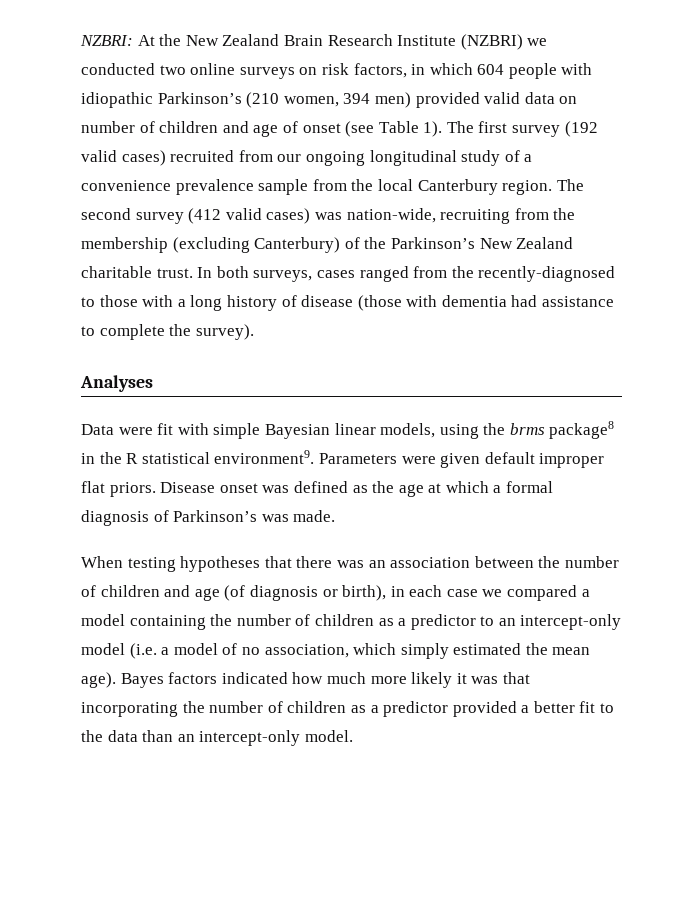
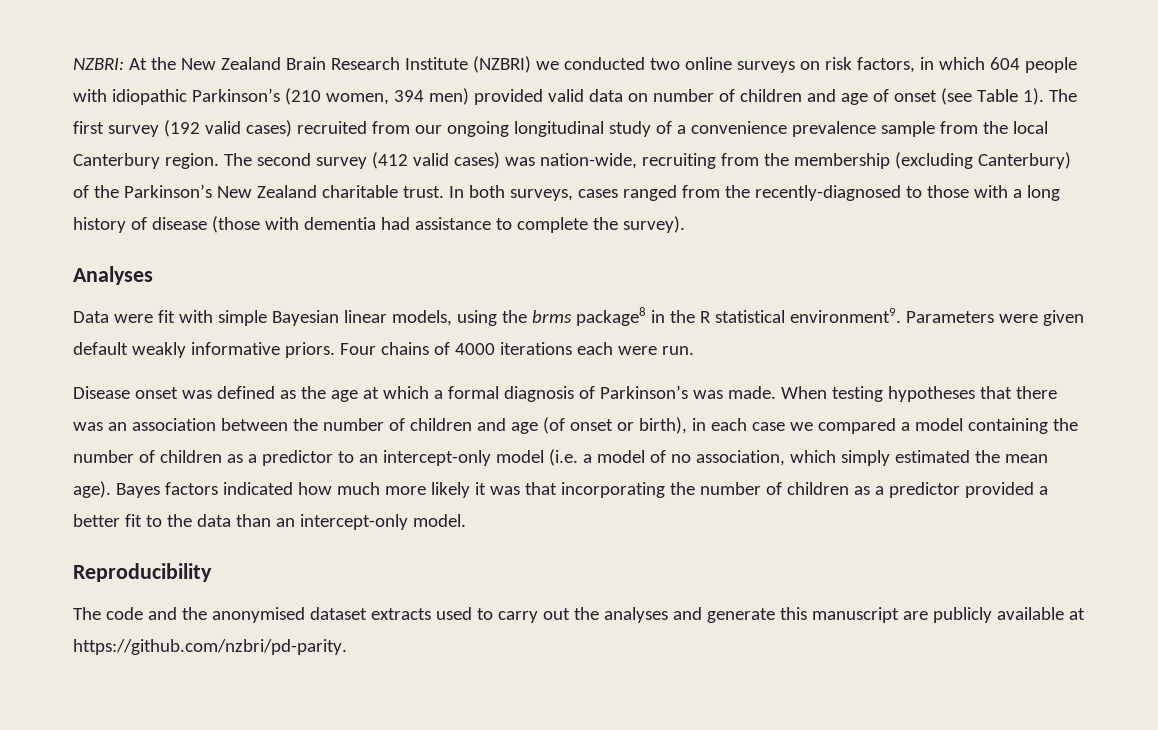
- Parameters were given default improper flat priors. Disease onset was defined as the age at which a formal diagnosis of Parkinson’s was made.
- When testing hypotheses that there was an association between the number of children and age (of diagnosis or birth), in each case we compared a model containing the number of children as a predictor to an intercept-only model (i.e. a model of no association, which simply estimated the mean age).
+ Parameters were given default weakly informative priors. Four chains of 4000 iterations each were run.
+ Disease onset was defined as the age at which a formal diagnosis of Parkinson’s was made. When testing hypotheses that there was an association between the number of children and age (of onset or birth), in each case we compared a model containing the number of children as a predictor to an intercept-only model (i.e. a model of no association, which simply estimated the mean age).
+ Reproducibility
+ The code and the anonymised dataset extracts used to carry out the analyses and generate this manuscript are publicly available at https://github.com/nzbri/pd-parity.

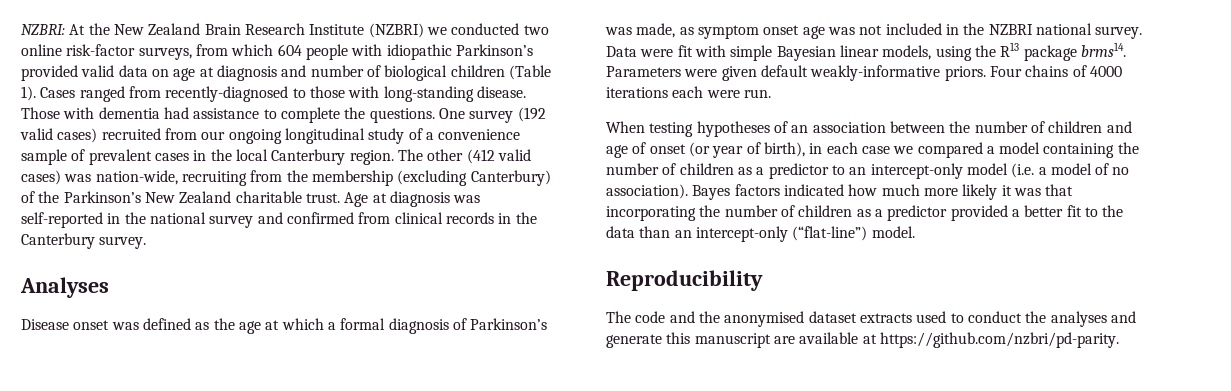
- NZBRI: At the New Zealand Brain Research Institute (NZBRI) we conducted two online surveys on risk factors, in which 604 people with idiopathic Parkinson’s (210 women, 394 men) provided valid data on number of children and age of onset (see Table 1). The first survey (192 valid cases) recruited from our ongoing longitudinal study of a convenience prevalence sample from the local Canterbury region.
+ NZBRI: At the New Zealand Brain Research Institute (NZBRI) we conducted two online risk-factor surveys, from which 604 people with idiopathic Parkinson’s provided valid data on age at diagnosis and number of biological children (Table 1). Cases ranged from recently-diagnosed to those with long-standing disease. Those with dementia had assistance to complete the questions. One survey (192 valid cases) recruited from our ongoing longitudinal study of a convenience sample of prevalent cases in the local Canterbury region.
- The second survey (412 valid cases) was nation-wide, recruiting from the membership (excluding Canterbury) of the Parkinson’s New Zealand charitable trust.
+ The other (412 valid cases) was nation-wide, recruiting from the membership (excluding Canterbury) of the Parkinson’s New Zealand charitable trust.
- In both surveys, cases ranged from the recently-diagnosed to those with a long history of disease (those with dementia had assistance to complete the survey).
+ Age at diagnosis was self-reported in the national survey and confirmed from clinical records in the Canterbury survey.
  Analyses
- Data were fit with simple Bayesian linear models, using the brms package8 in the R statistical environment9. Parameters were given default weakly informative priors. Four chains of 4000 iterations each were run.
- Disease onset was defined as the age at which a formal diagnosis of Parkinson’s was made. When testing hypotheses that there was an association between the number of children and age (of onset or birth), in each case we compared a model containing the number of children as a predictor to an intercept-only model (i.e. a model of no association, which simply estimated the mean age).
+ Disease onset was defined as the age at which a formal diagnosis of Parkinson’s was made, as symptom onset age was not included in the NZBRI national survey. Data were fit with simple Bayesian linear models, using the R13 package brms14. Parameters were given default weakly-informative priors. Four chains of 4000 iterations each were run.
+ When testing hypotheses of an association between the number of children and age of onset (or year of birth), in each case we compared a model containing the number of children as a predictor to an intercept-only model (i.e. a model of no association).
- Bayes factors indicated how much more likely it was that incorporating the number of children as a predictor provided a better fit to the data than an intercept-only model.
+ Bayes factors indicated how much more likely it was that incorporating the number of children as a predictor provided a better fit to the data than an intercept-only (“flat-line”) model.
- The code and the anonymised dataset extracts used to carry out the analyses and generate this manuscript are publicly available at https://github.com/nzbri/pd-parity.
+ The code and the anonymised dataset extracts used to conduct the analyses and generate this manuscript are available at https://github.com/nzbri/pd-parity.

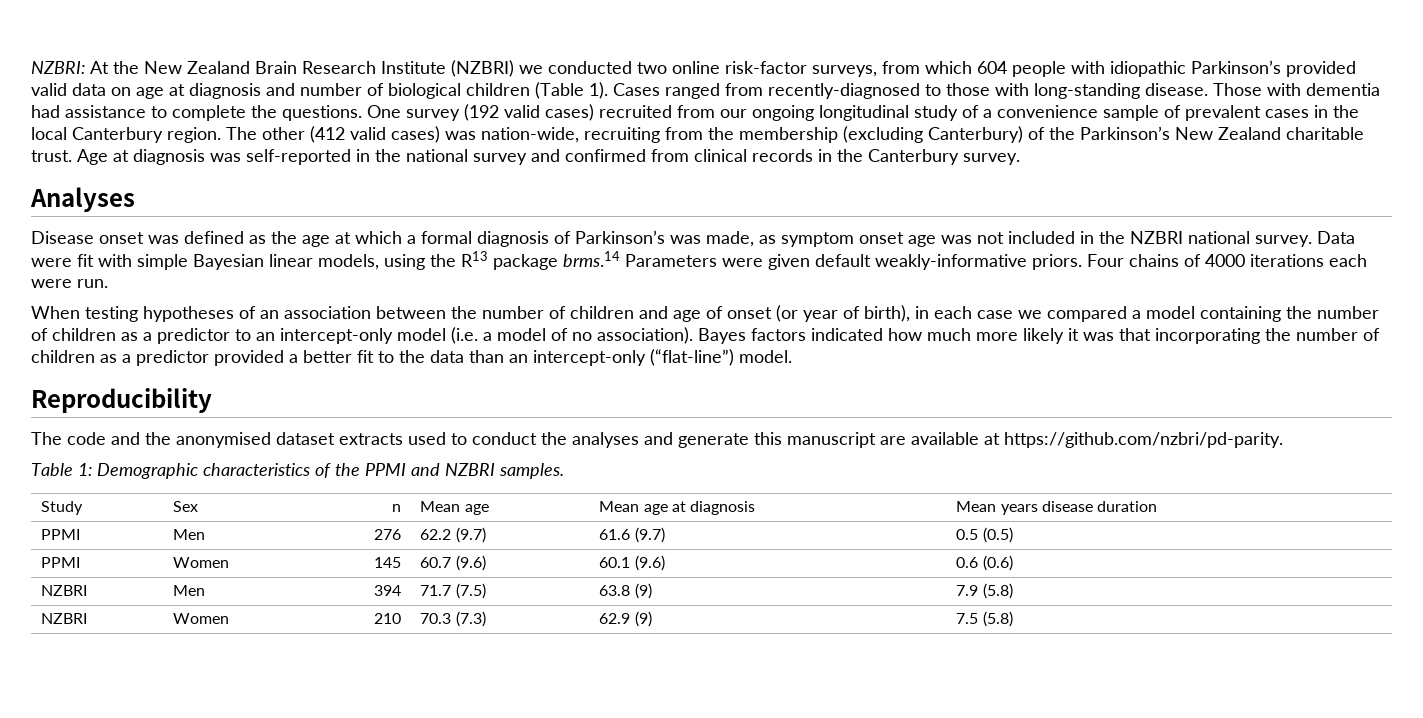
- Data were fit with simple Bayesian linear models, using the R13 package brms14. Parameters were given default weakly-informative priors.
+ Data were fit with simple Bayesian linear models, using the R13 package brms.14 Parameters were given default weakly-informative priors.
+ Table 1: Demographic characteristics of the PPMI and NZBRI samples.
+ Study | Sex | n | Mean age | Mean age at diagnosis | Mean years disease duration
+ PPMI | Men | 276 | 62.2 (9.7) | 61.6 (9.7) | 0.5 (0.5)
+ PPMI | Women | 145 | 60.7 (9.6) | 60.1 (9.6) | 0.6 (0.6)
+ NZBRI | Men | 394 | 71.7 (7.5) | 63.8 (9) | 7.9 (5.8)
+ NZBRI | Women | 210 | 70.3 (7.3) | 62.9 (9) | 7.5 (5.8)

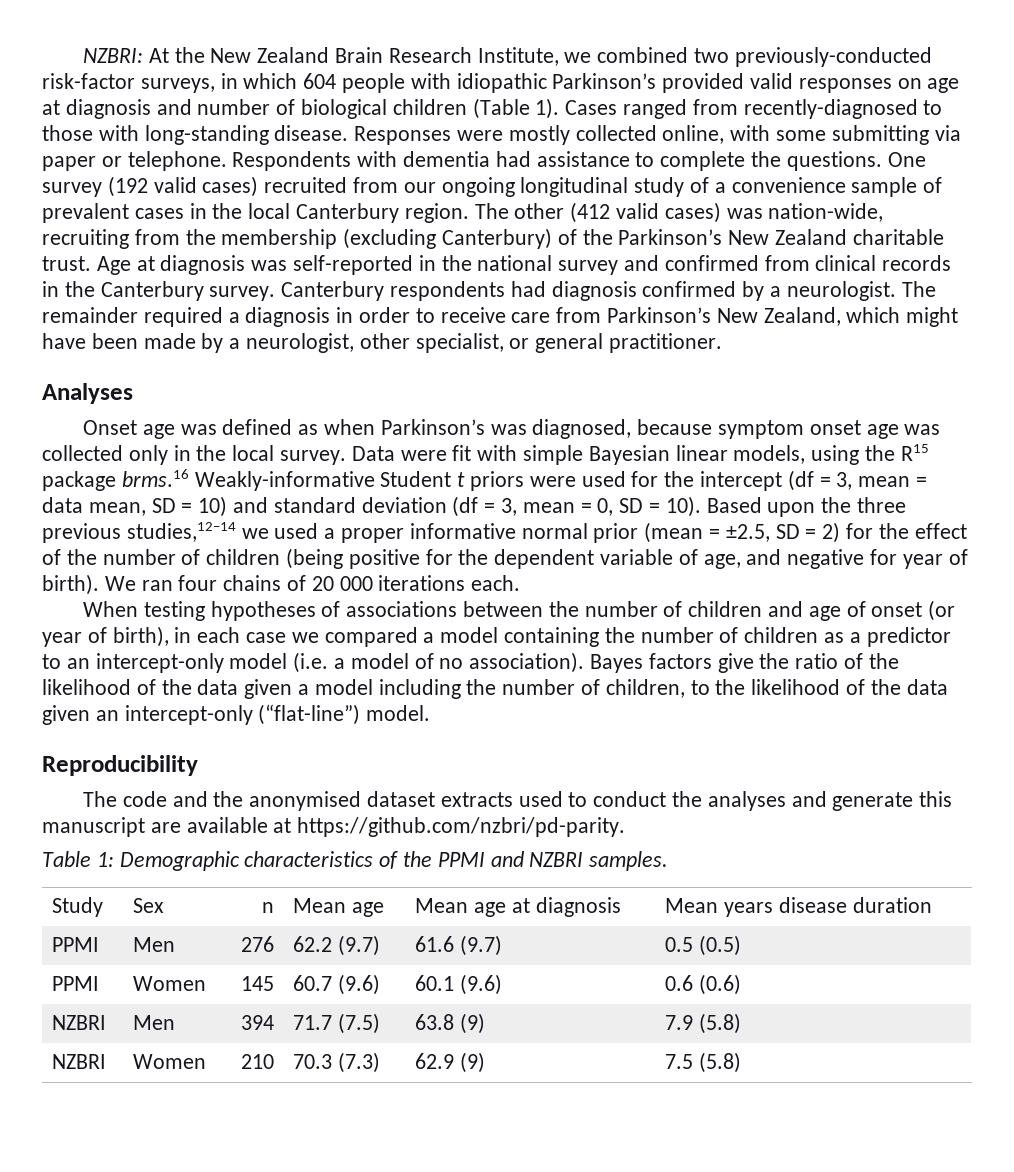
- NZBRI: At the New Zealand Brain Research Institute (NZBRI) we conducted two online risk-factor surveys, from which 604 people with idiopathic Parkinson’s provided valid data on age at diagnosis and number of biological children (Table 1).
+ NZBRI: At the New Zealand Brain Research Institute, we combined two previously-conducted risk-factor surveys, in which 604 people with idiopathic Parkinson’s provided valid responses on age at diagnosis and number of biological children (Table 1).
- Those with dementia had assistance to complete the questions.
+ Responses were mostly collected online, with some submitting via paper or telephone. Respondents with dementia had assistance to complete the questions.
+ Canterbury respondents had diagnosis confirmed by a neurologist. The remainder required a diagnosis in order to receive care from Parkinson’s New Zealand, which might have been made by a neurologist, other specialist, or general practitioner.
- Disease onset was defined as the age at which a formal diagnosis of Parkinson’s was made, as symptom onset age was not included in the NZBRI national survey.
+ Onset age was defined as when Parkinson’s was diagnosed, because symptom onset age was collected only in the local survey.
- Data were fit with simple Bayesian linear models, using the R13 package brms.14 Parameters were given default weakly-informative priors. Four chains of 4000 iterations each were run.
+ Data were fit with simple Bayesian linear models, using the R15 package brms.16 Weakly-informative Student t priors were used for the intercept (df = 3, mean = data mean, SD = 10) and standard deviation (df = 3, mean = 0, SD = 10). Based upon the three previous studies,12–14 we used a proper informative normal prior (mean = ±2.5, SD = 2) for the effect of the number of children (being positive for the dependent variable of age, and negative for year of birth). We ran four chains of 20 000 iterations each.
- When testing hypotheses of an association between the number of children and age of onset (or year of birth), in each case we compared a model containing the number of children as a predictor to an intercept-only model (i.e. a model of no association).
+ When testing hypotheses of associations between the number of children and age of onset (or year of birth), in each case we compared a model containing the number of children as a predictor to an intercept-only model (i.e. a model of no association).
- Bayes factors indicated how much more likely it was that incorporating the number of children as a predictor provided a better fit to the data than an intercept-only (“flat-line”) model.
+ Bayes factors give the ratio of the likelihood of the data given a model including the number of children, to the likelihood of the data given an intercept-only (“flat-line”) model.

